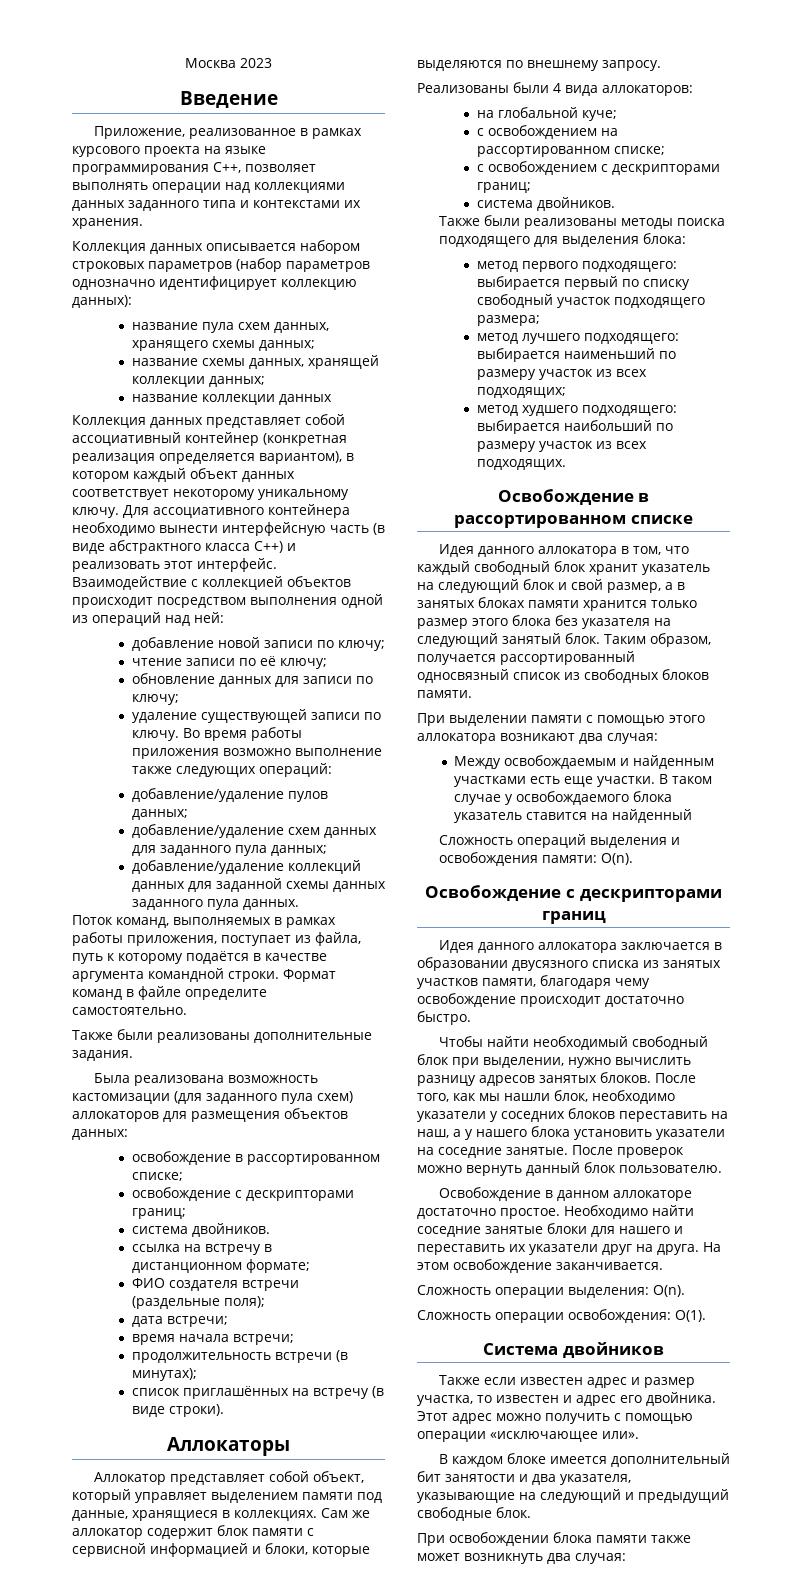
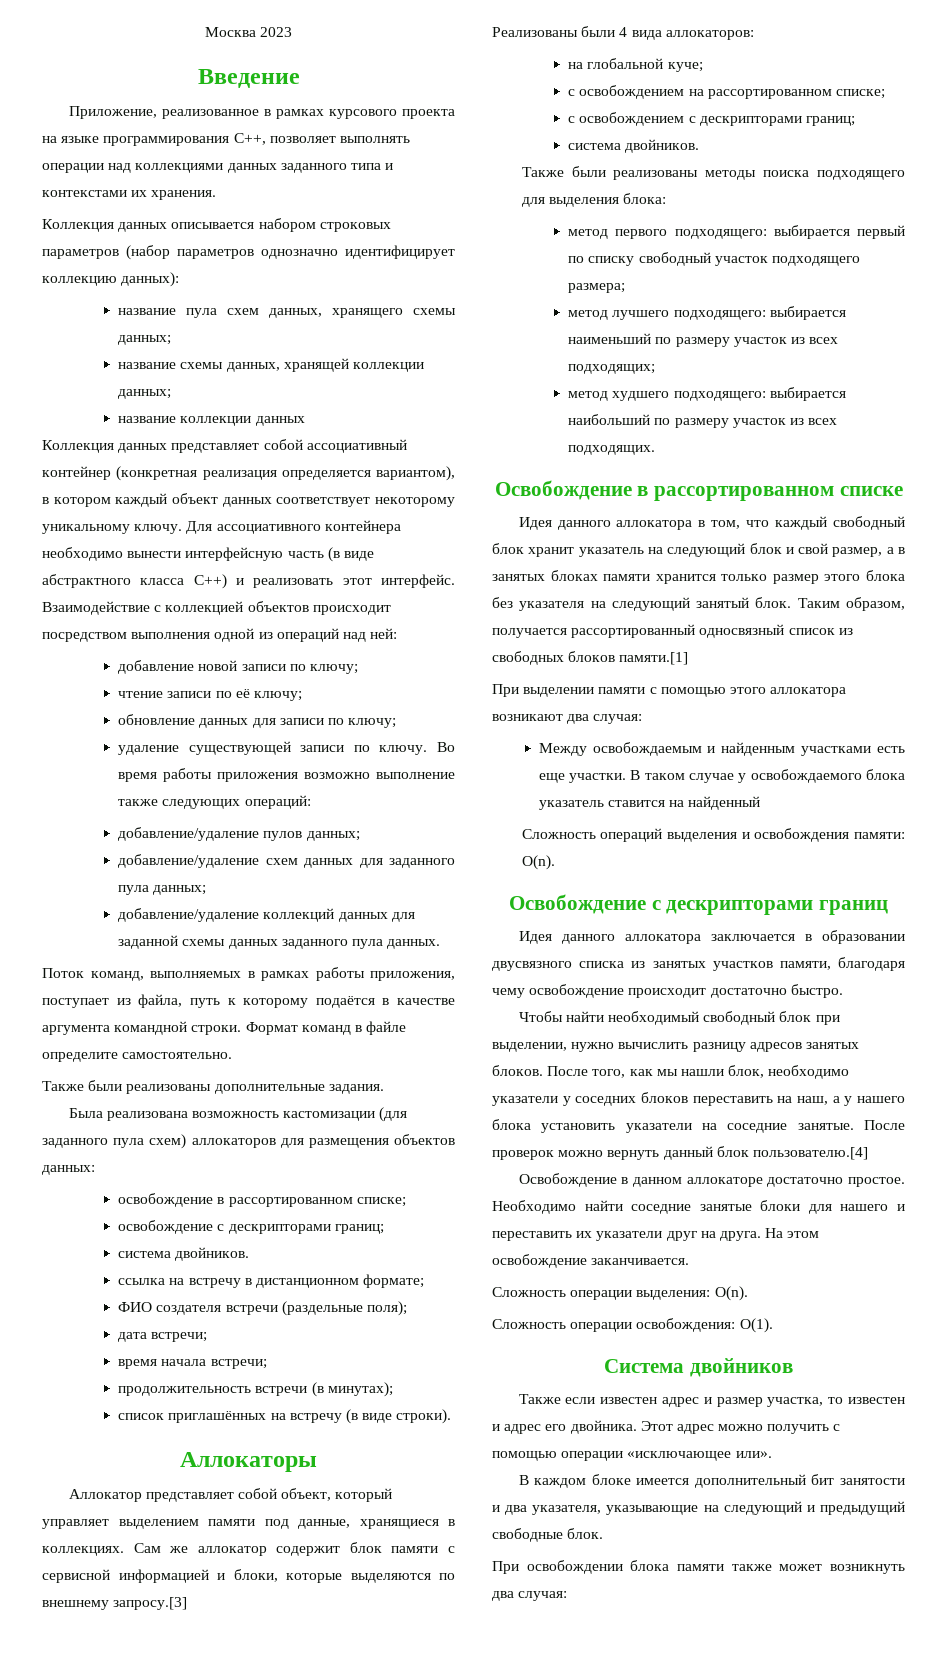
- Сам же аллокатор содержит блок памяти с сервисной информацией и блоки, которые выделяются по внешнему запросу.
+ Сам же аллокатор содержит блок памяти с сервисной информацией и блоки, которые выделяются по внешнему запросу.[3]
- Таким образом, получается рассортированный односвязный список из свободных блоков памяти.
+ Таким образом, получается рассортированный односвязный список из свободных блоков памяти.[1]
- Идея данного аллокатора заключается в образовании двусязного списка из занятых участков памяти, благодаря чему освобождение происходит достаточно быстро.
+ Идея данного аллокатора заключается в образовании двусвязного списка из занятых участков памяти, благодаря чему освобождение происходит достаточно быстро.
- После проверок можно вернуть данный блок пользователю.
+ После проверок можно вернуть данный блок пользователю.[4]

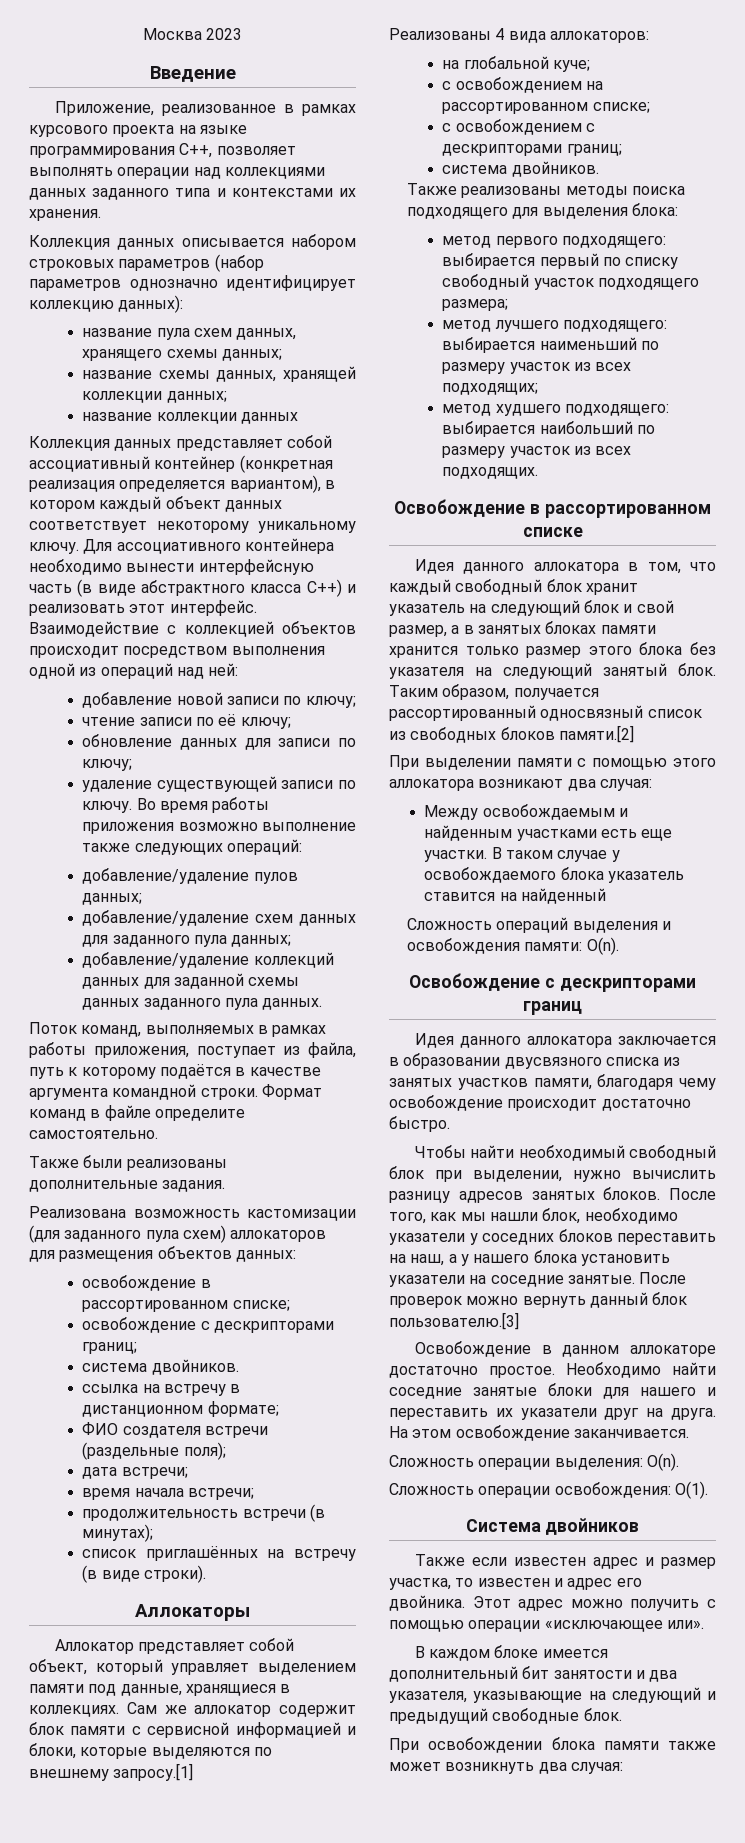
- Была реализована возможность кастомизации (для заданного пула схем) аллокаторов для размещения объектов данных:
+ Реализована возможность кастомизации (для заданного пула схем) аллокаторов для размещения объектов данных:
- Сам же аллокатор содержит блок памяти с сервисной информацией и блоки, которые выделяются по внешнему запросу.[3]
+ Сам же аллокатор содержит блок памяти с сервисной информацией и блоки, которые выделяются по внешнему запросу.[1]
- Реализованы были 4 вида аллокаторов:
+ Реализованы 4 вида аллокаторов:
- Также были реализованы методы поиска подходящего для выделения блока:
+ Также реализованы методы поиска подходящего для выделения блока:
- Таким образом, получается рассортированный односвязный список из свободных блоков памяти.[1]
+ Таким образом, получается рассортированный односвязный список из свободных блоков памяти.[2]
- После проверок можно вернуть данный блок пользователю.[4]
+ После проверок можно вернуть данный блок пользователю.[3]

